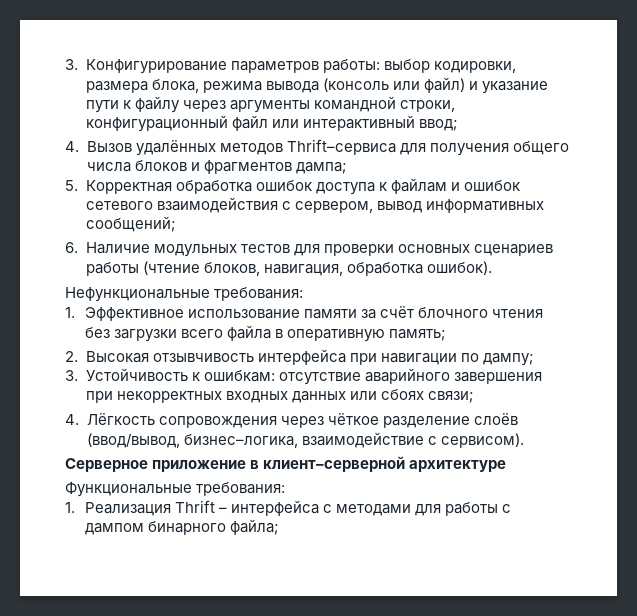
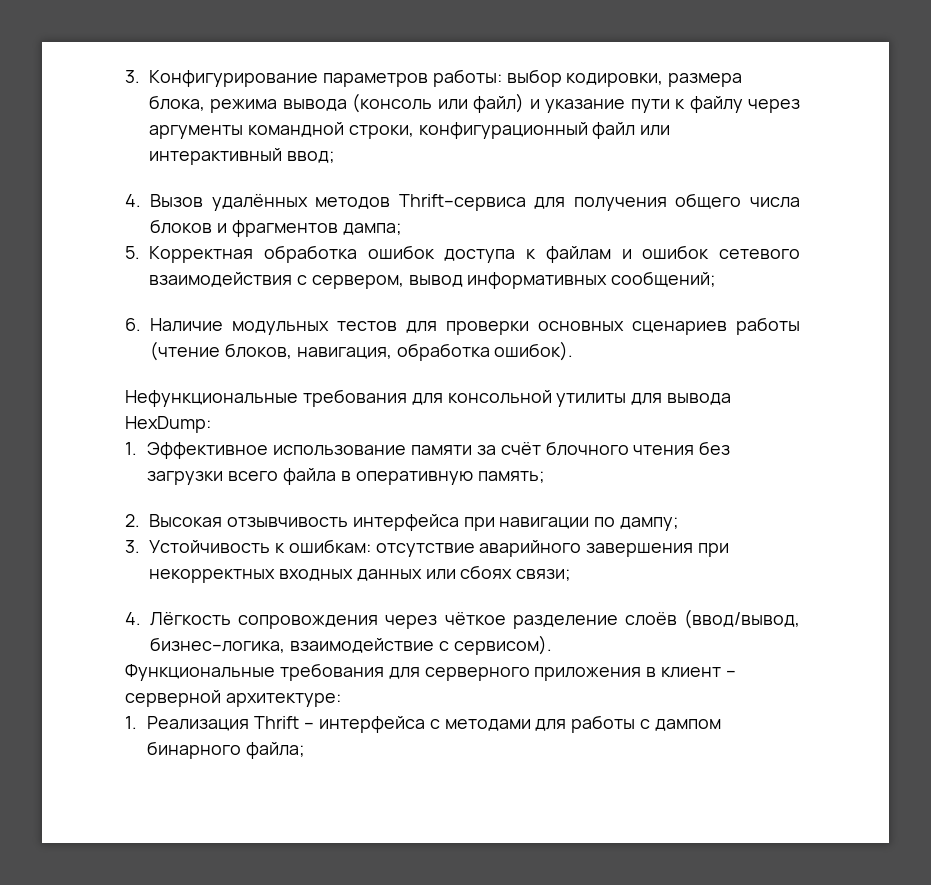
- Нефункциональные требования:
+ Нефункциональные требования для консольной утилиты для вывода HexDump:
- Серверное приложение в клиент–серверной архитектуре
- Функциональные требования:
+ Функциональные требования для серверного приложения в клиент – серверной архитектуре:

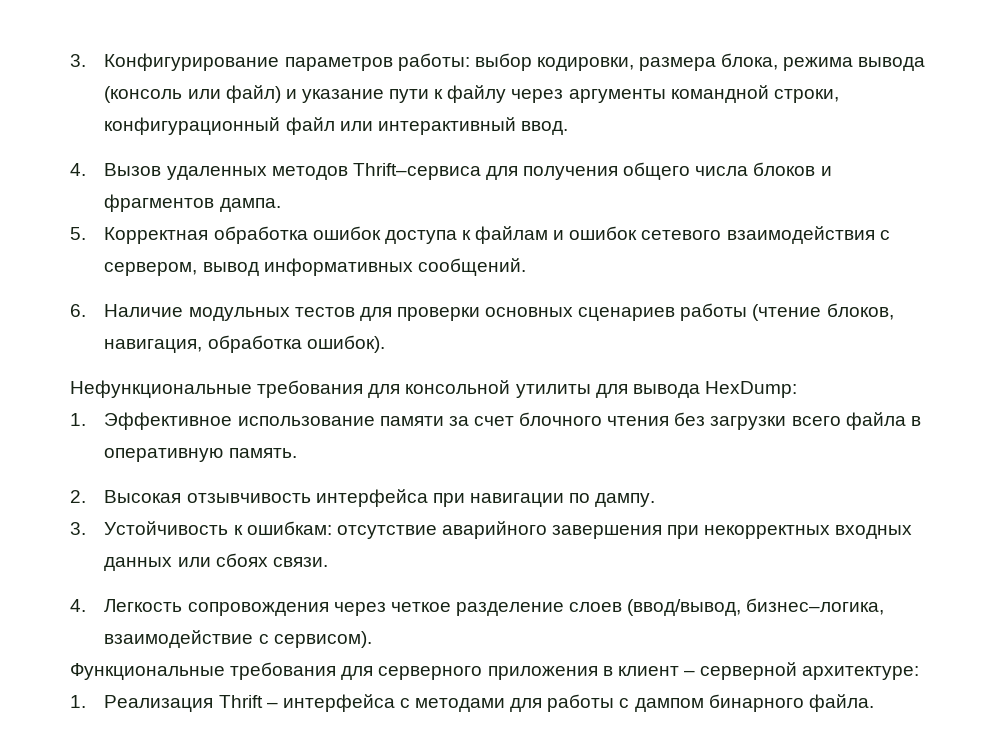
- 3. Конфигурирование параметров работы: выбор кодировки, размера блока, режима вывода (консоль или файл) и указание пути к файлу через аргументы командной строки, конфигурационный файл или интерактивный ввод;
+ 3. Конфигурирование параметров работы: выбор кодировки, размера блока, режима вывода (консоль или файл) и указание пути к файлу через аргументы командной строки, конфигурационный файл или интерактивный ввод.
- 4. Вызов удалённых методов Thrift–сервиса для получения общего числа блоков и фрагментов дампа;
+ 4. Вызов удаленных методов Thrift–сервиса для получения общего числа блоков и фрагментов дампа.
- 5. Корректная обработка ошибок доступа к файлам и ошибок сетевого взаимодействия с сервером, вывод информативных сообщений;
+ 5. Корректная обработка ошибок доступа к файлам и ошибок сетевого взаимодействия с сервером, вывод информативных сообщений.
- 1. Эффективное использование памяти за счёт блочного чтения без загрузки всего файла в оперативную память;
+ 1. Эффективное использование памяти за счет блочного чтения без загрузки всего файла в оперативную память.
- 2. Высокая отзывчивость интерфейса при навигации по дампу;
+ 2. Высокая отзывчивость интерфейса при навигации по дампу.
- 3. Устойчивость к ошибкам: отсутствие аварийного завершения при некорректных входных данных или сбоях связи;
- 4. Лёгкость сопровождения через чёткое разделение слоёв (ввод/вывод, бизнес–логика, взаимодействие с сервисом).
+ 3. Устойчивость к ошибкам: отсутствие аварийного завершения при некорректных входных данных или сбоях связи.
+ 4. Легкость сопровождения через четкое разделение слоев (ввод/вывод, бизнес–логика, взаимодействие с сервисом).
- 1. Реализация Thrift – интерфейса с методами для работы с дампом бинарного файла;
+ 1. Реализация Thrift – интерфейса с методами для работы с дампом бинарного файла.

